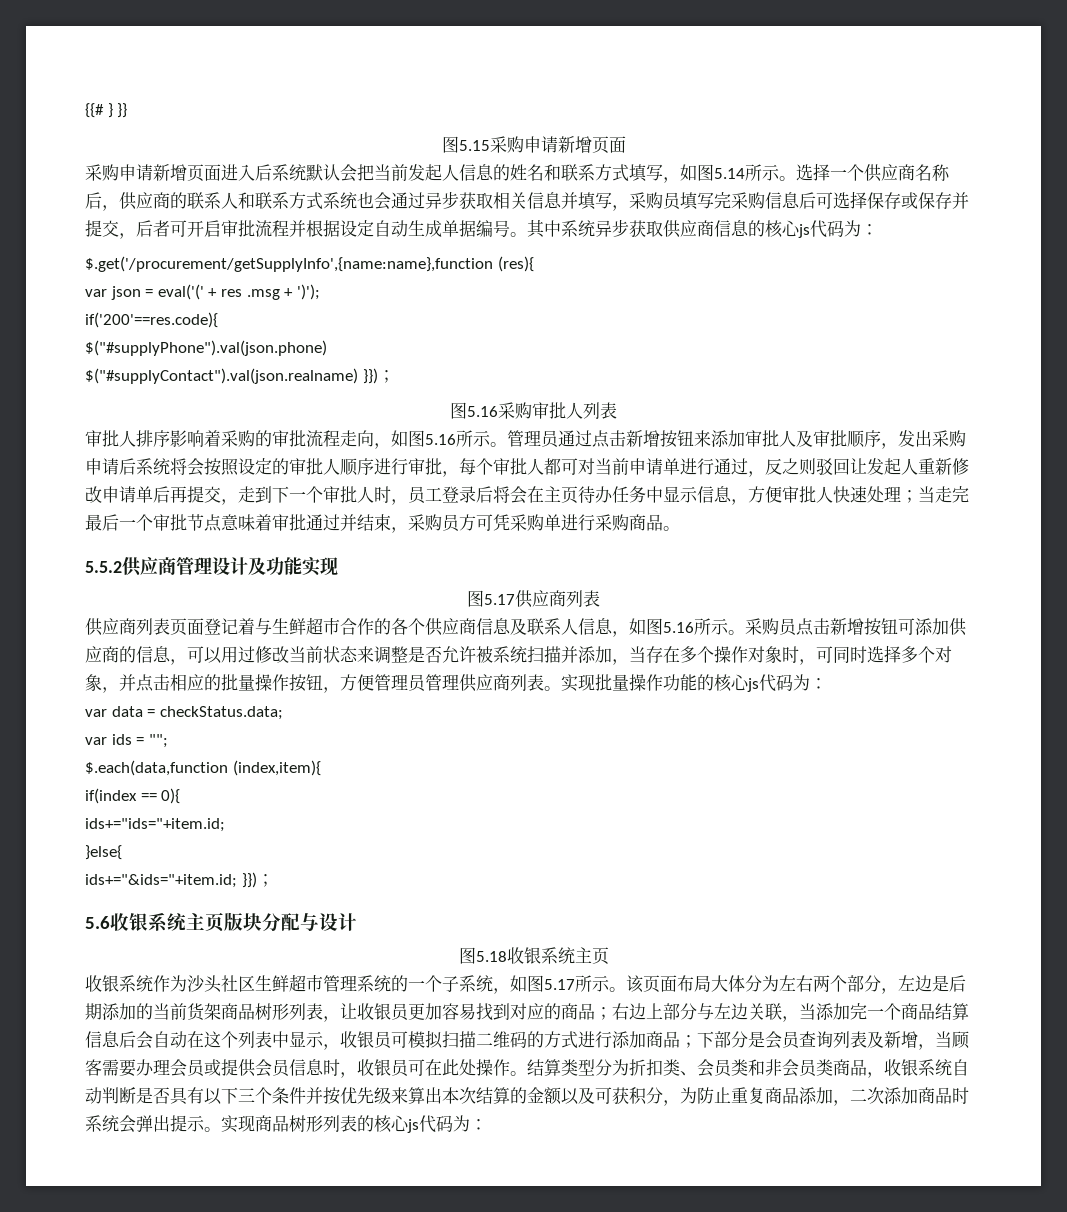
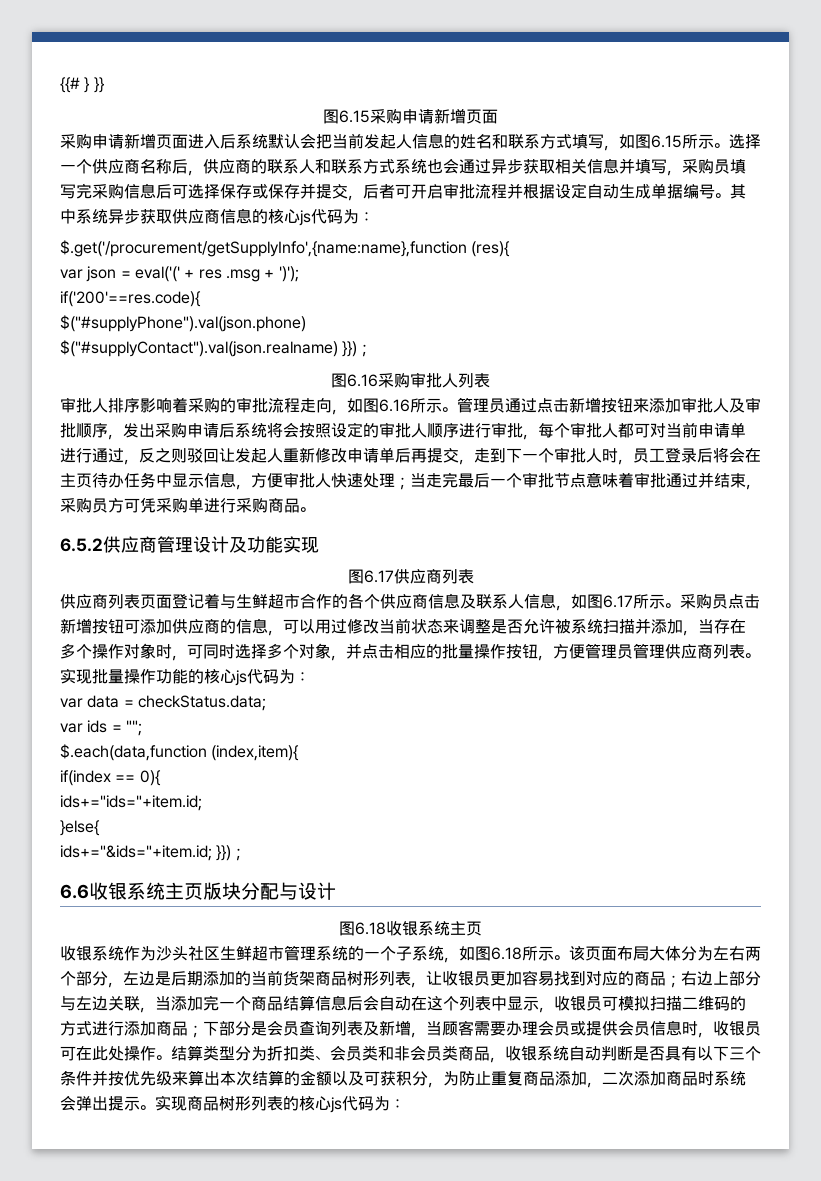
- 图5.15采购申请新增页面
+ 图6.15采购申请新增页面
- 采购申请新增页面进入后系统默认会把当前发起人信息的姓名和联系方式填写，如图5.14所示。
+ 采购申请新增页面进入后系统默认会把当前发起人信息的姓名和联系方式填写，如图6.15所示。
- 图5.16采购审批人列表
+ 图6.16采购审批人列表
- 审批人排序影响着采购的审批流程走向，如图5.16所示。
+ 审批人排序影响着采购的审批流程走向，如图6.16所示。
- 5.5.2供应商管理设计及功能实现
+ 6.5.2供应商管理设计及功能实现
- 图5.17供应商列表
+ 图6.17供应商列表
- 供应商列表页面登记着与生鲜超市合作的各个供应商信息及联系人信息，如图5.16所示。
+ 供应商列表页面登记着与生鲜超市合作的各个供应商信息及联系人信息，如图6.17所示。
- 5.6收银系统主页版块分配与设计
+ 6.6收银系统主页版块分配与设计
- 图5.18收银系统主页
+ 图6.18收银系统主页
- 收银系统作为沙头社区生鲜超市管理系统的一个子系统，如图5.17所示。
+ 收银系统作为沙头社区生鲜超市管理系统的一个子系统，如图6.18所示。

